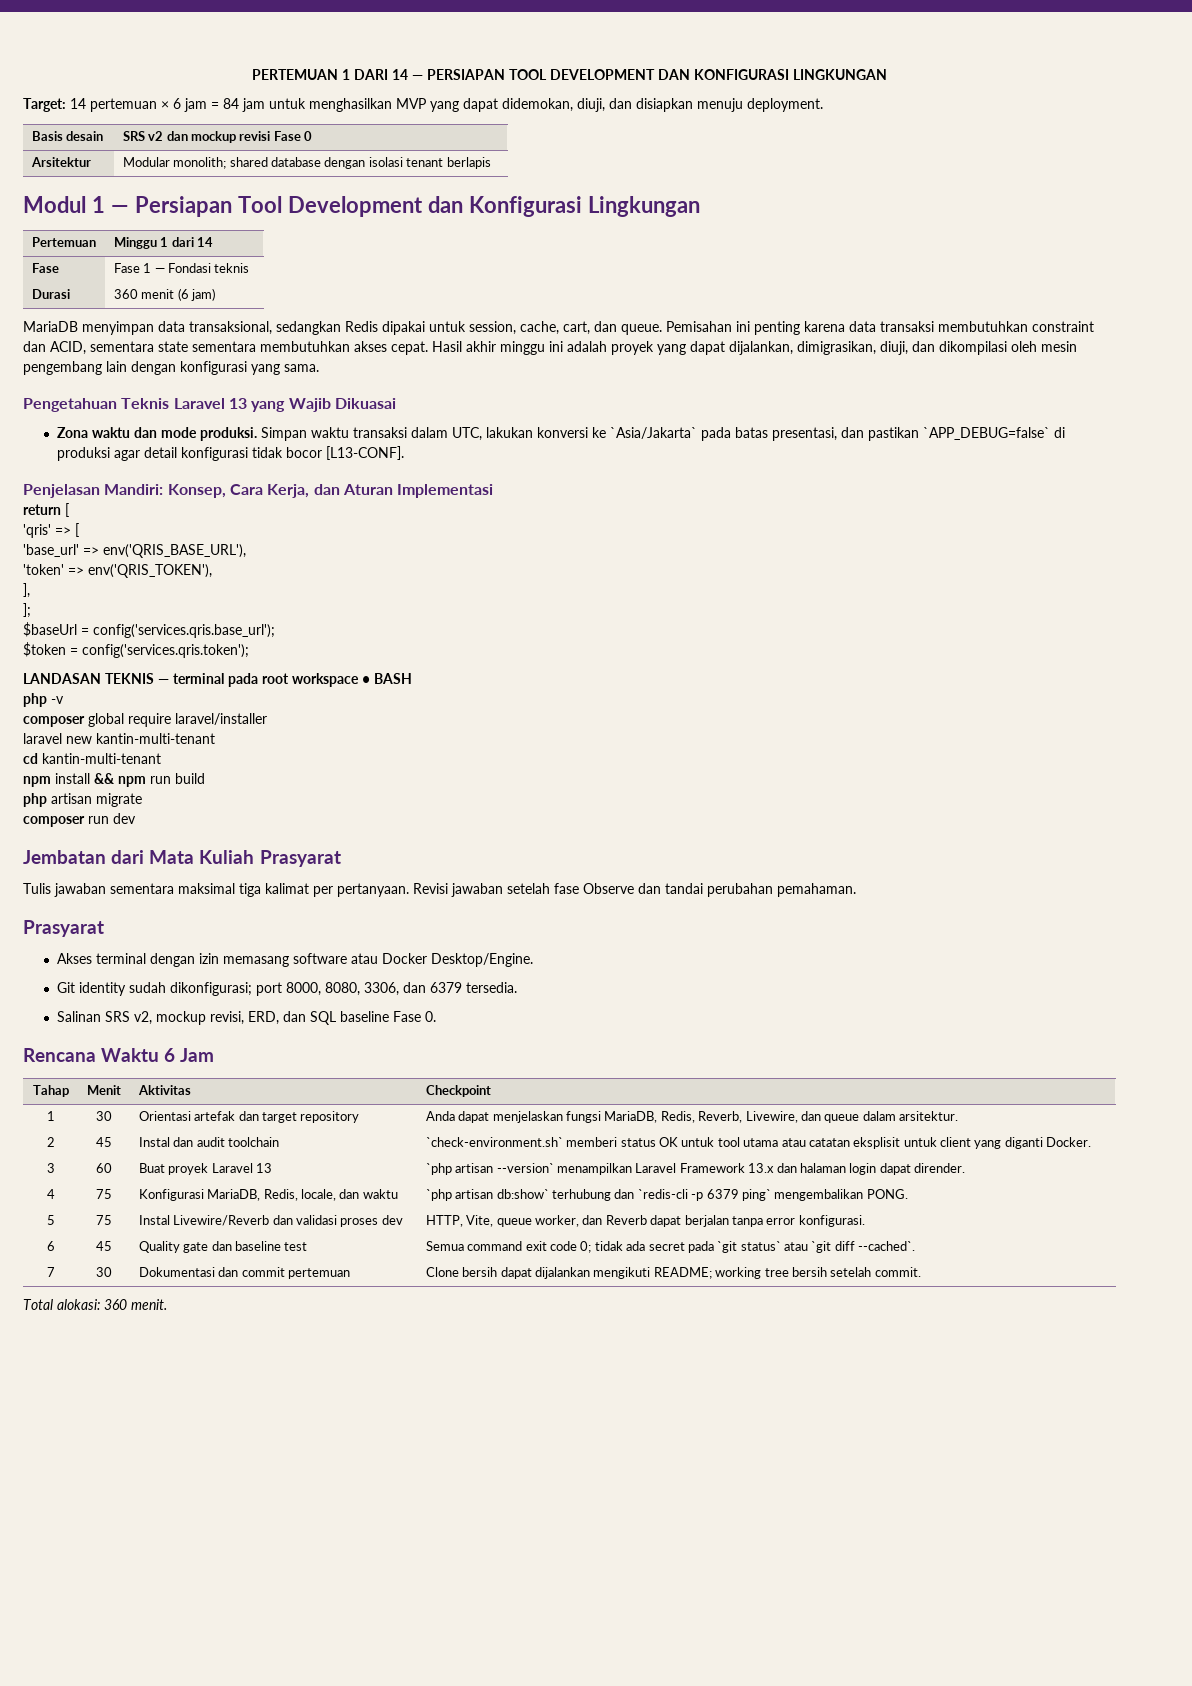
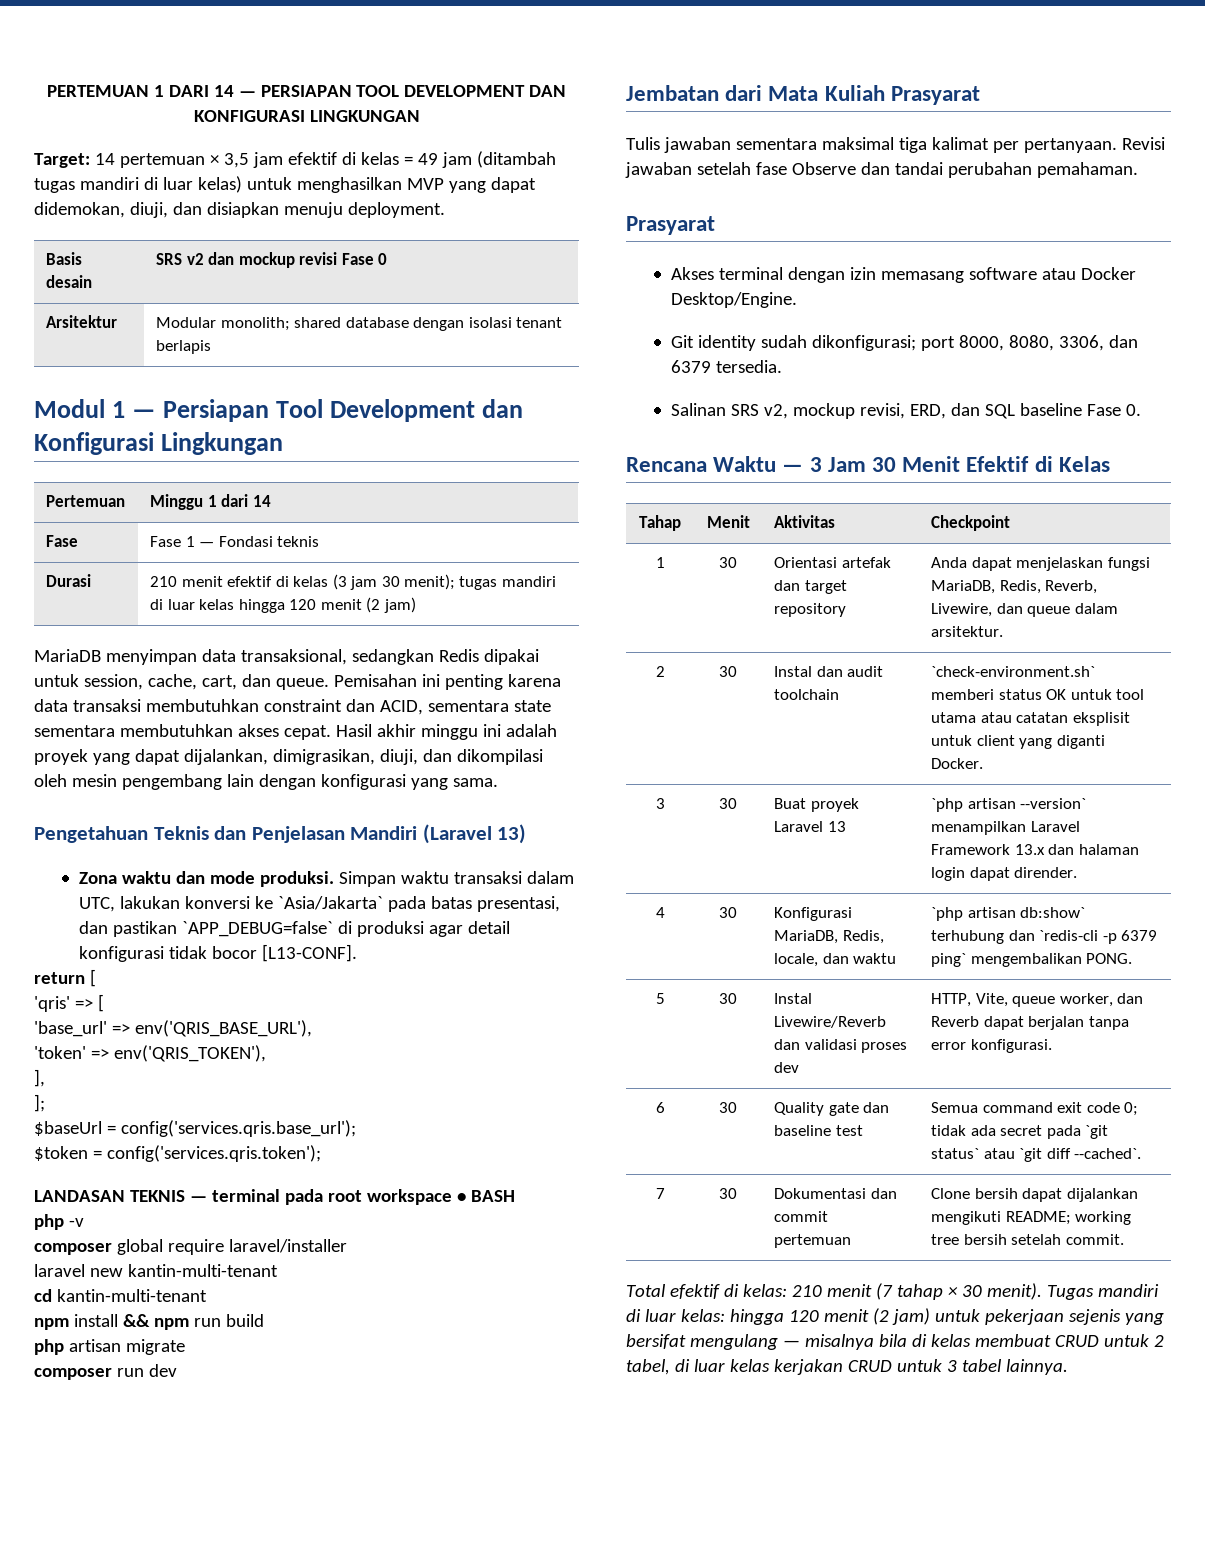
- Target: 14 pertemuan × 6 jam = 84 jam untuk menghasilkan MVP yang dapat didemokan, diuji, dan disiapkan menuju deployment.
+ Target: 14 pertemuan × 3,5 jam efektif di kelas = 49 jam (ditambah tugas mandiri di luar kelas) untuk menghasilkan MVP yang dapat didemokan, diuji, dan disiapkan menuju deployment.
- Durasi | 360 menit (6 jam)
+ Durasi | 210 menit efektif di kelas (3 jam 30 menit); tugas mandiri di luar kelas hingga 120 menit (2 jam)
- Pengetahuan Teknis Laravel 13 yang Wajib Dikuasai
+ Pengetahuan Teknis dan Penjelasan Mandiri (Laravel 13)
- Penjelasan Mandiri: Konsep, Cara Kerja, dan Aturan Implementasi
- Rencana Waktu 6 Jam
+ Rencana Waktu — 3 Jam 30 Menit Efektif di Kelas
- 2 | 45 | Instal dan audit toolchain | `check-environment.sh` memberi status OK untuk tool utama atau catatan eksplisit untuk client yang diganti Docker.
+ 2 | 30 | Instal dan audit toolchain | `check-environment.sh` memberi status OK untuk tool utama atau catatan eksplisit untuk client yang diganti Docker.
- 3 | 60 | Buat proyek Laravel 13 | `php artisan --version` menampilkan Laravel Framework 13.x dan halaman login dapat dirender.
+ 3 | 30 | Buat proyek Laravel 13 | `php artisan --version` menampilkan Laravel Framework 13.x dan halaman login dapat dirender.
- 4 | 75 | Konfigurasi MariaDB, Redis, locale, dan waktu | `php artisan db:show` terhubung dan `redis-cli -p 6379 ping` mengembalikan PONG.
+ 4 | 30 | Konfigurasi MariaDB, Redis, locale, dan waktu | `php artisan db:show` terhubung dan `redis-cli -p 6379 ping` mengembalikan PONG.
- 5 | 75 | Instal Livewire/Reverb dan validasi proses dev | HTTP, Vite, queue worker, dan Reverb dapat berjalan tanpa error konfigurasi.
+ 5 | 30 | Instal Livewire/Reverb dan validasi proses dev | HTTP, Vite, queue worker, dan Reverb dapat berjalan tanpa error konfigurasi.
- 6 | 45 | Quality gate dan baseline test | Semua command exit code 0; tidak ada secret pada `git status` atau `git diff --cached`.
+ 6 | 30 | Quality gate dan baseline test | Semua command exit code 0; tidak ada secret pada `git status` atau `git diff --cached`.
- Total alokasi: 360 menit.
+ Total efektif di kelas: 210 menit (7 tahap × 30 menit). Tugas mandiri di luar kelas: hingga 120 menit (2 jam) untuk pekerjaan sejenis yang bersifat mengulang — misalnya bila di kelas membuat CRUD untuk 2 tabel, di luar kelas kerjakan CRUD untuk 3 tabel lainnya.

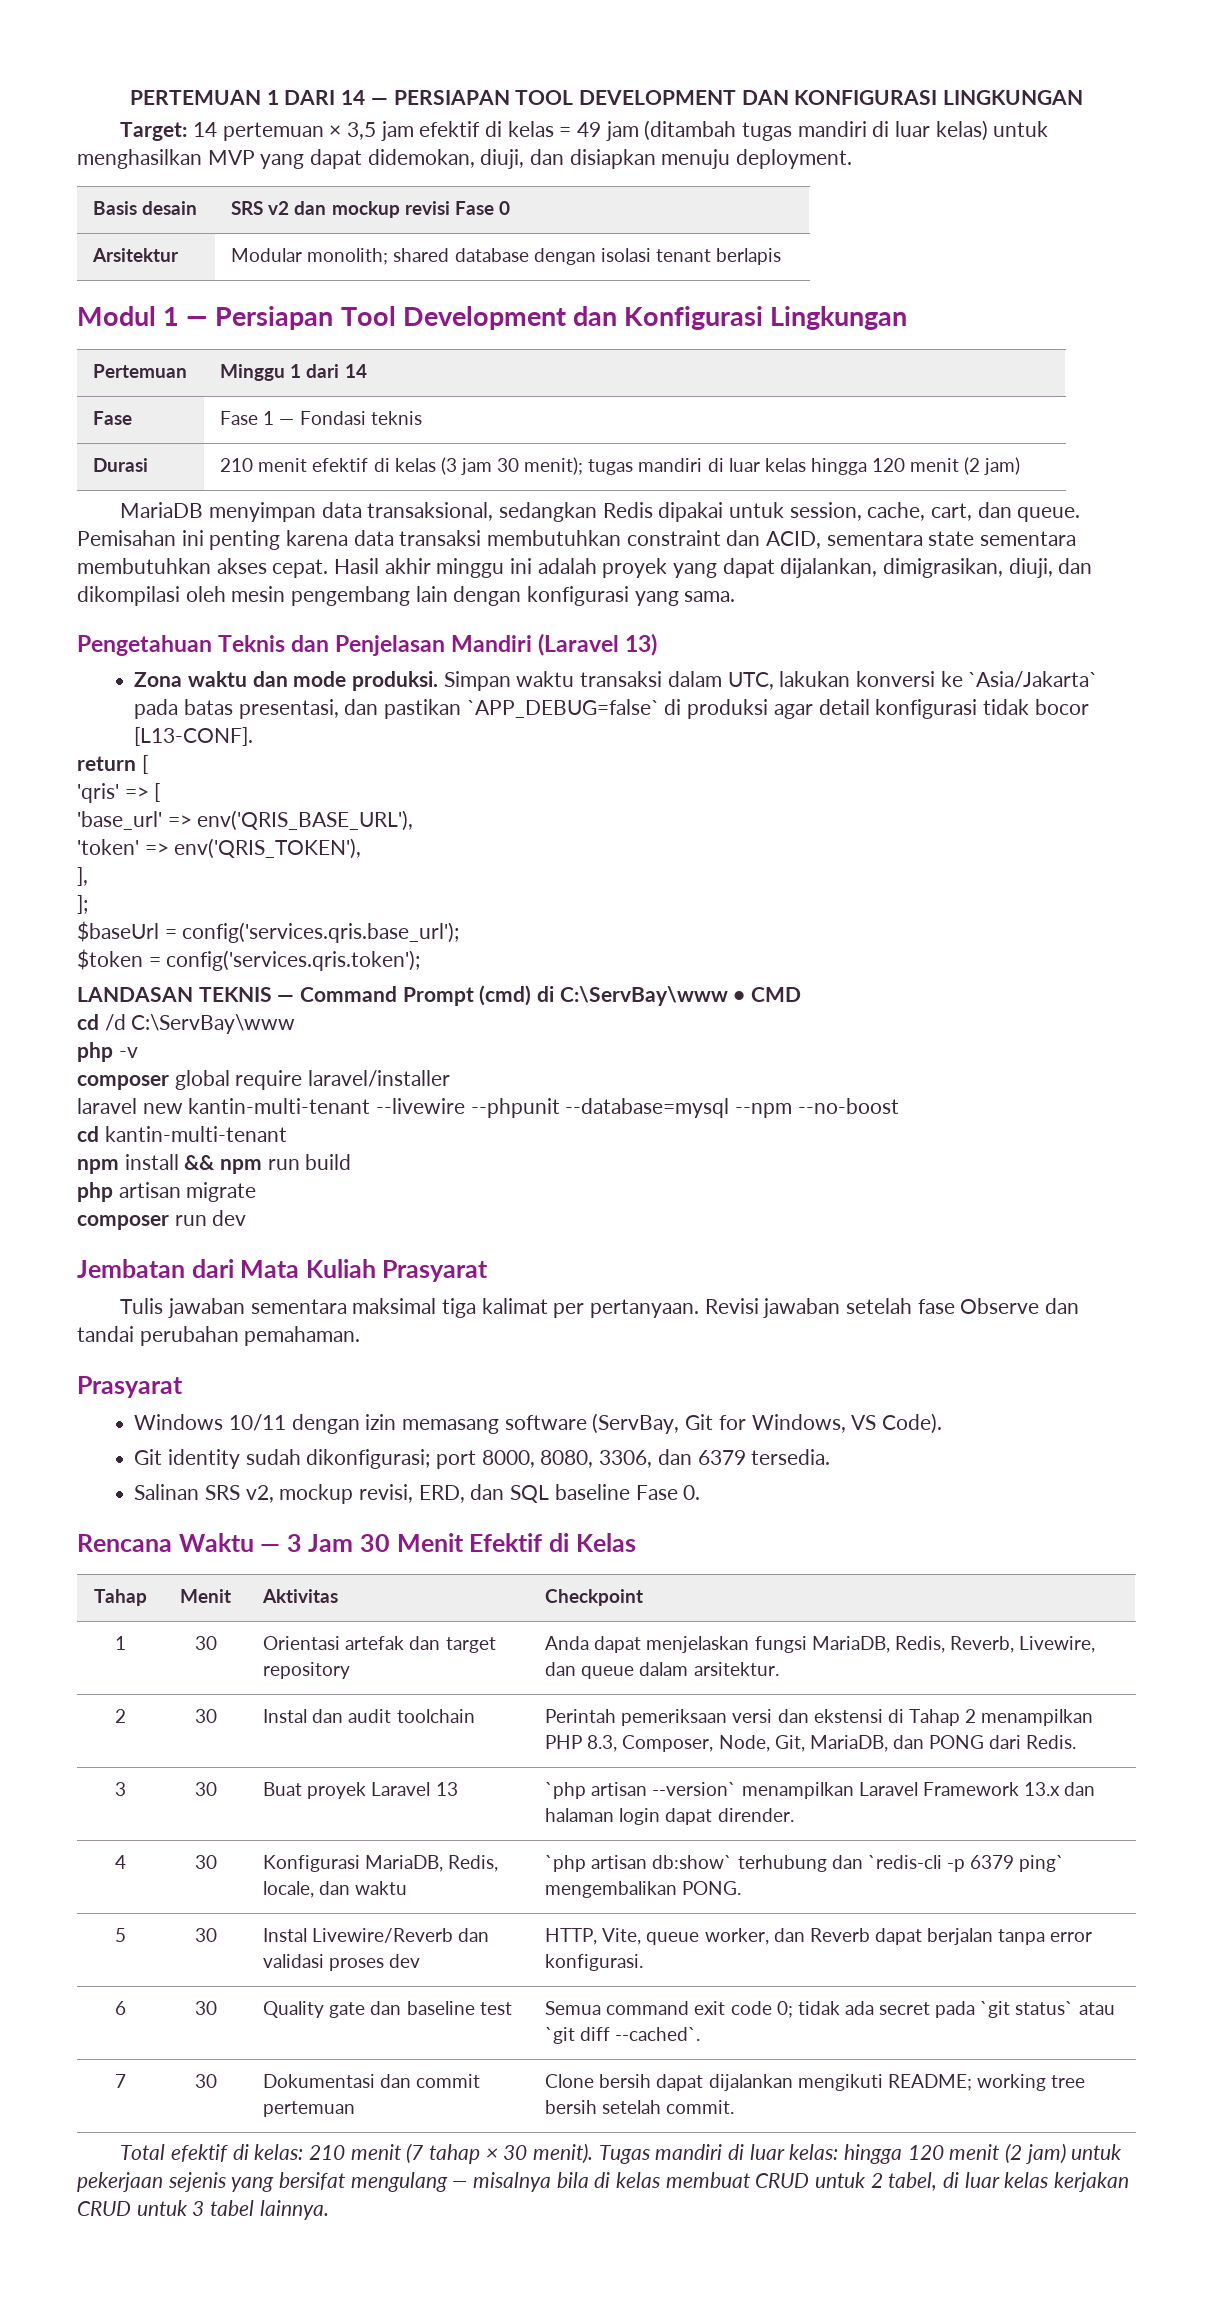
- LANDASAN TEKNIS — terminal pada root workspace • BASH
+ LANDASAN TEKNIS — Command Prompt (cmd) di C:\ServBay\www • CMD
+ cd /d C:\ServBay\www
- laravel new kantin-multi-tenant
+ laravel new kantin-multi-tenant --livewire --phpunit --database=mysql --npm --no-boost
- Akses terminal dengan izin memasang software atau Docker Desktop/Engine.
+ Windows 10/11 dengan izin memasang software (ServBay, Git for Windows, VS Code).
- 2 | 30 | Instal dan audit toolchain | `check-environment.sh` memberi status OK untuk tool utama atau catatan eksplisit untuk client yang diganti Docker.
+ 2 | 30 | Instal dan audit toolchain | Perintah pemeriksaan versi dan ekstensi di Tahap 2 menampilkan PHP 8.3, Composer, Node, Git, MariaDB, dan PONG dari Redis.

